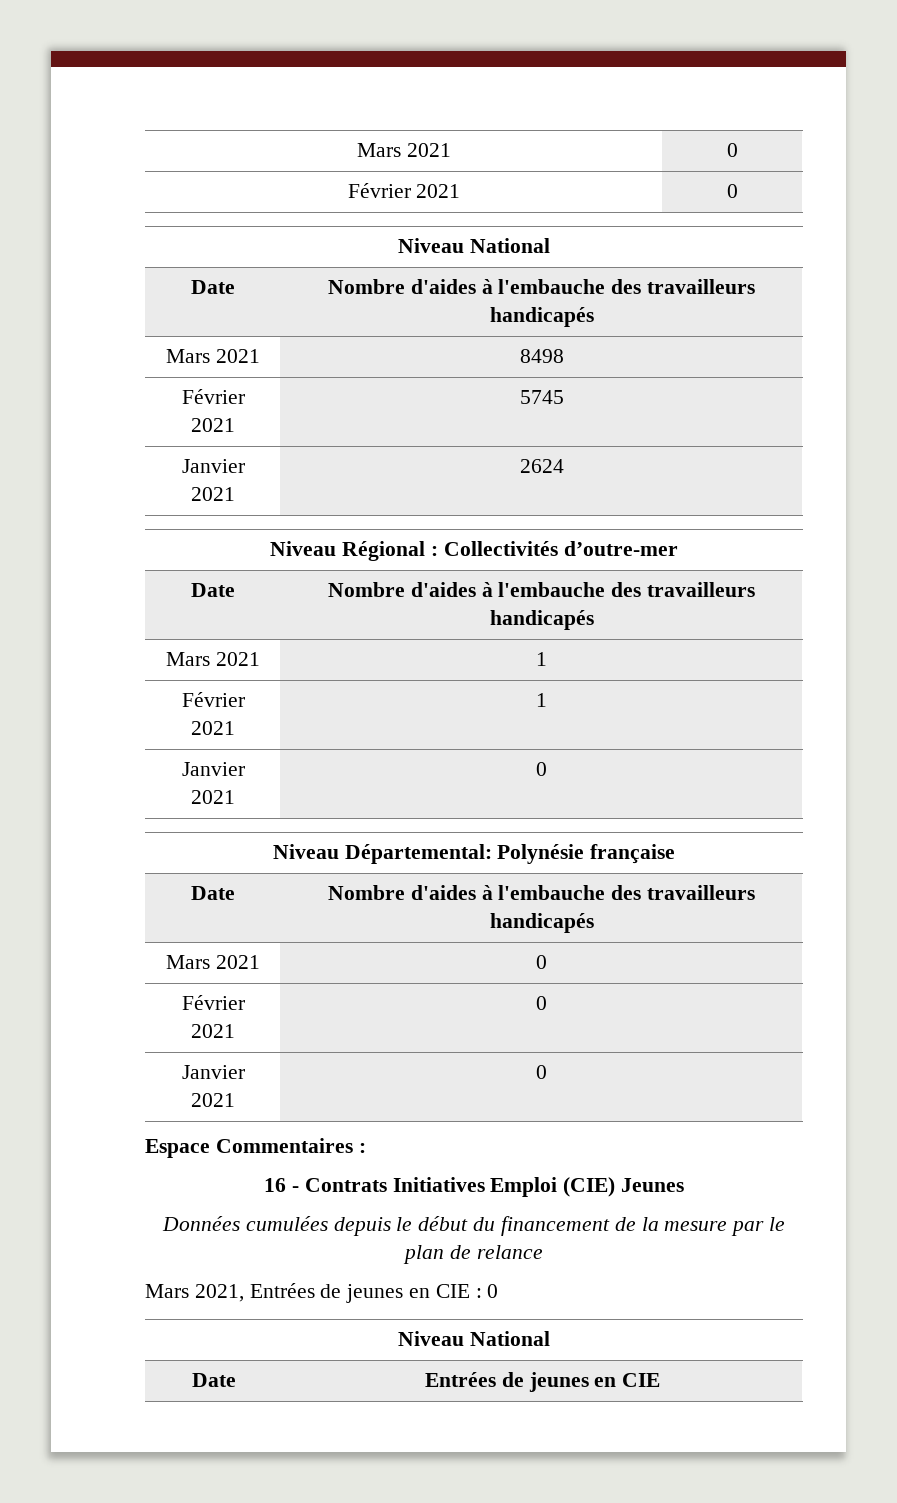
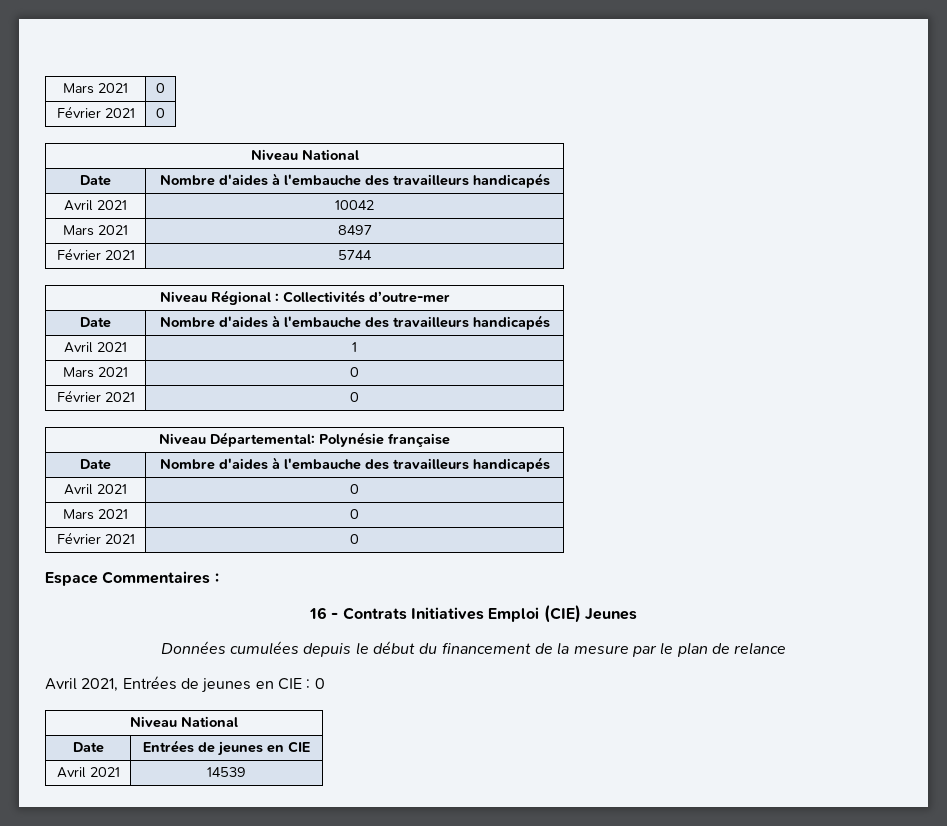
- Mars 2021 | 8498
- Février 2021 | 5745
- Janvier 2021 | 2624
+ Avril 2021 | 10042
+ Mars 2021 | 8497
+ Février 2021 | 5744
- Mars 2021 | 1
- Février 2021 | 1
- Janvier 2021 | 0
+ Avril 2021 | 1
+ Mars 2021 | 0
+ Février 2021 | 0
  Niveau Départemental: Polynésie française
  Date | Nombre d'aides à l'embauche des travailleurs handicapés
+ Avril 2021 | 0
  Mars 2021 | 0
  Février 2021 | 0
- Janvier 2021 | 0
- Mars 2021, Entrées de jeunes en CIE : 0
+ Avril 2021, Entrées de jeunes en CIE : 0
+ Avril 2021 | 14539

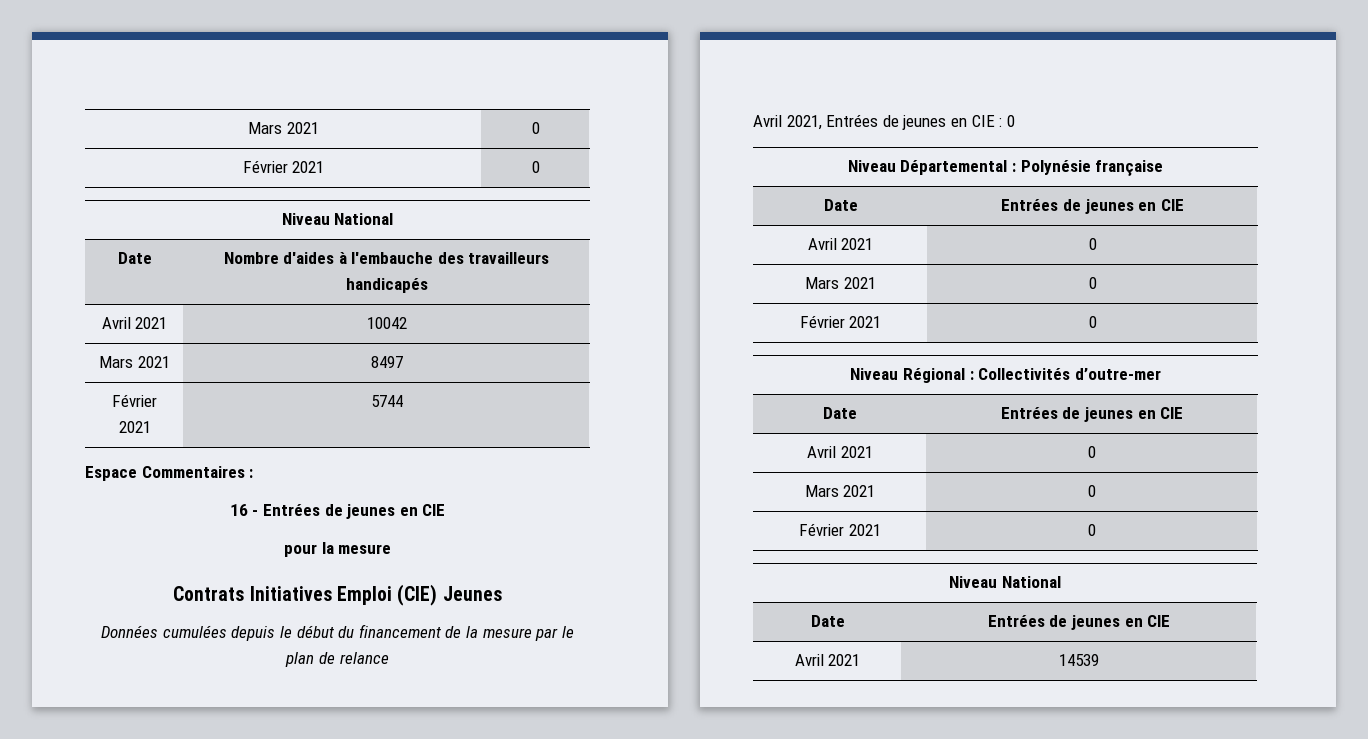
- Niveau Régional : Collectivités d’outre-mer
- Date | Nombre d'aides à l'embauche des travailleurs handicapés
- Avril 2021 | 1
- Mars 2021 | 0
- Février 2021 | 0
- Niveau Départemental: Polynésie française
- Date | Nombre d'aides à l'embauche des travailleurs handicapés
- Avril 2021 | 0
- Mars 2021 | 0
- Février 2021 | 0
- 16 - Contrats Initiatives Emploi (CIE) Jeunes
+ 16 - Entrées de jeunes en CIE
+ pour la mesure
+ Contrats Initiatives Emploi (CIE) Jeunes
+ Niveau Départemental : Polynésie française
+ Date | Entrées de jeunes en CIE
+ Avril 2021 | 0
+ Mars 2021 | 0
+ Février 2021 | 0
+ Niveau Régional : Collectivités d’outre-mer
+ Date | Entrées de jeunes en CIE
+ Avril 2021 | 0
+ Mars 2021 | 0
+ Février 2021 | 0

